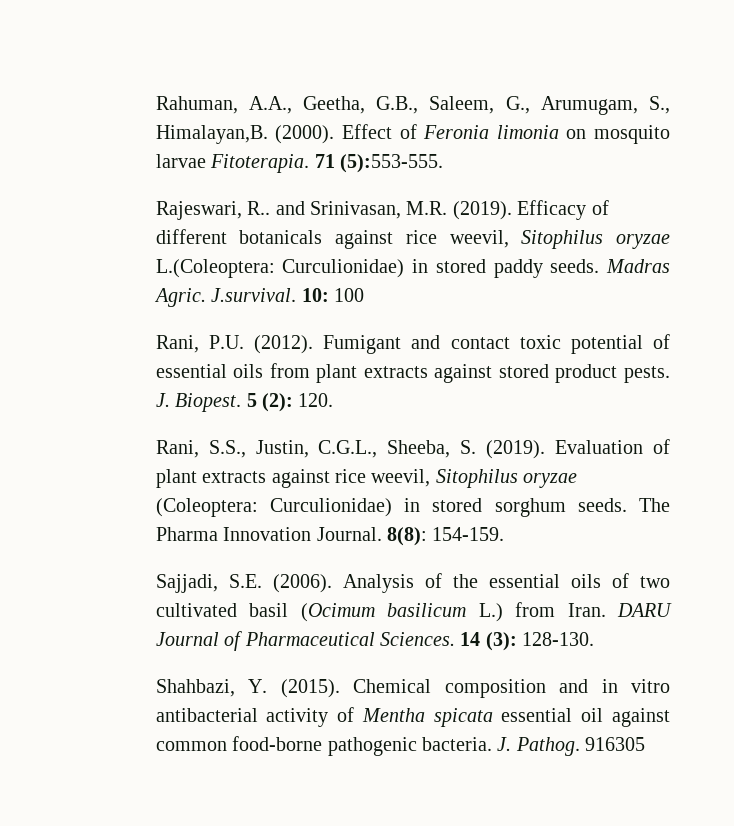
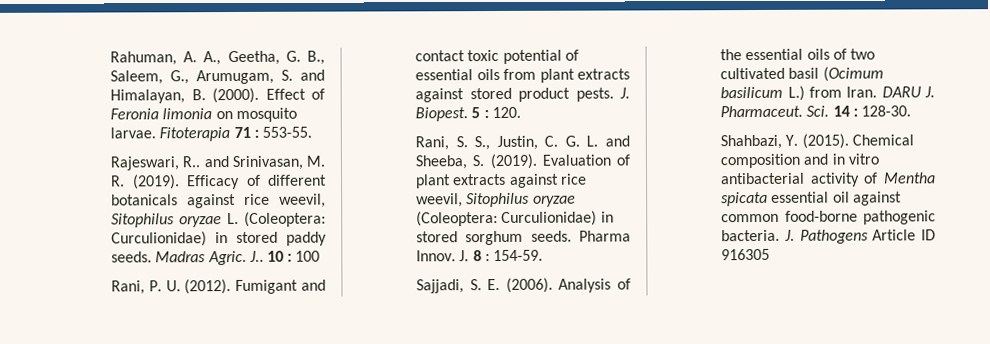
- Rahuman, A.A., Geetha, G.B., Saleem, G., Arumugam, S., Himalayan,B. (2000).
+ Rahuman, A. A., Geetha, G. B., Saleem, G., Arumugam, S. and Himalayan, B. (2000).
- Effect of Feronia limonia on mosquito larvae Fitoterapia. 71 (5):553-555.
+ Effect of Feronia limonia on mosquito larvae. Fitoterapia 71 : 553-55.
- Rajeswari, R.. and Srinivasan, M.R. (2019).
+ Rajeswari, R.. and Srinivasan, M. R. (2019).
- Efficacy of different botanicals against rice weevil, Sitophilus oryzae L.(Coleoptera: Curculionidae) in stored paddy seeds.
+ Efficacy of different botanicals against rice weevil, Sitophilus oryzae L. (Coleoptera: Curculionidae) in stored paddy seeds.
- J.survival. 10: 100
+ J.. 10 : 100
- Rani, P.U. (2012).
+ Rani, P. U. (2012).
- 5 (2): 120.
+ 5 : 120.
- Rani, S.S., Justin, C.G.L., Sheeba, S. (2019).
+ Rani, S. S., Justin, C. G. L. and Sheeba, S. (2019).
- The Pharma Innovation Journal. 8(8): 154-159.
+ Pharma Innov. J. 8 : 154-59.
- Sajjadi, S.E. (2006).
+ Sajjadi, S. E. (2006).
- DARU Journal of Pharmaceutical Sciences. 14 (3): 128-130.
+ DARU J. Pharmaceut. Sci. 14 : 128-30.
- J. Pathog. 916305
+ J. Pathogens Article ID 916305

